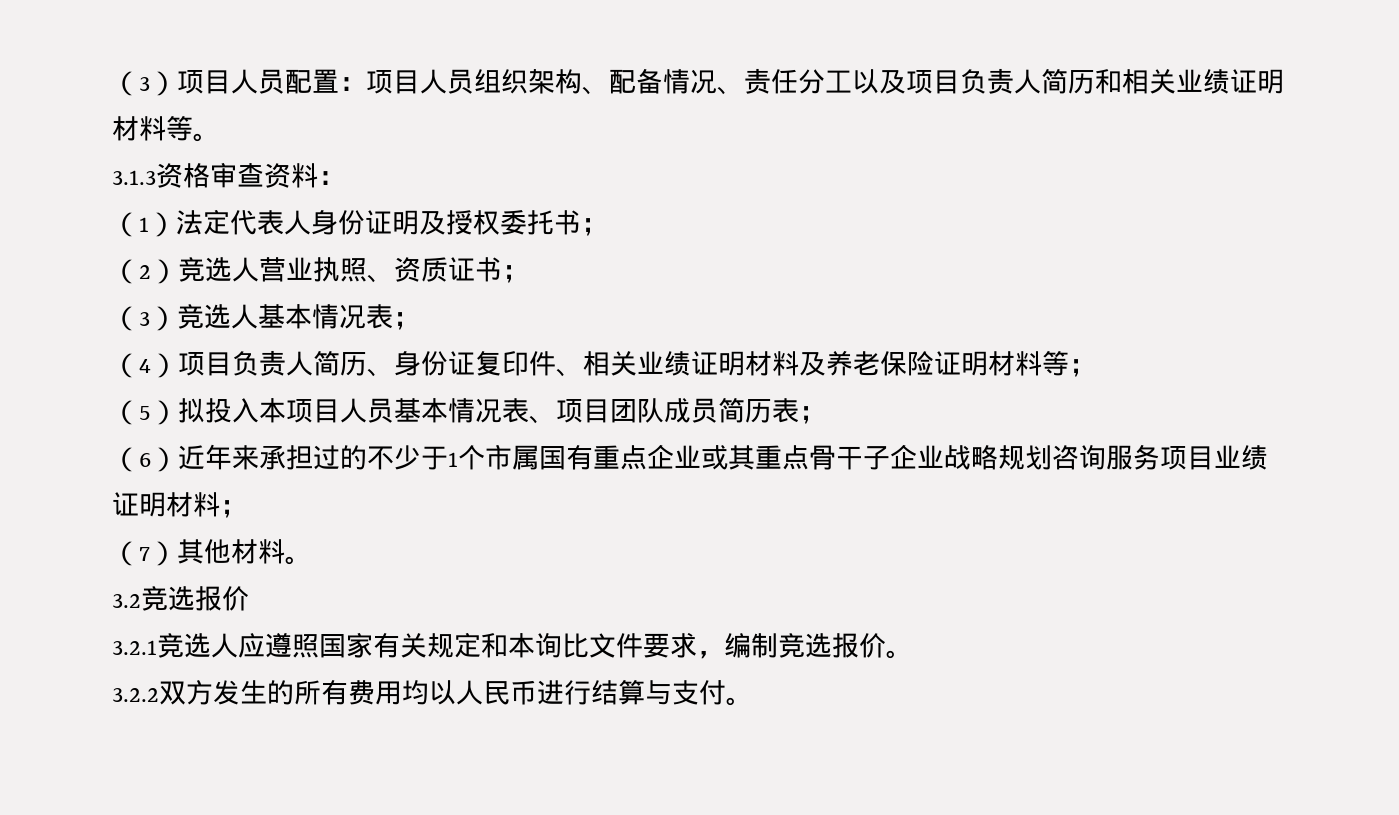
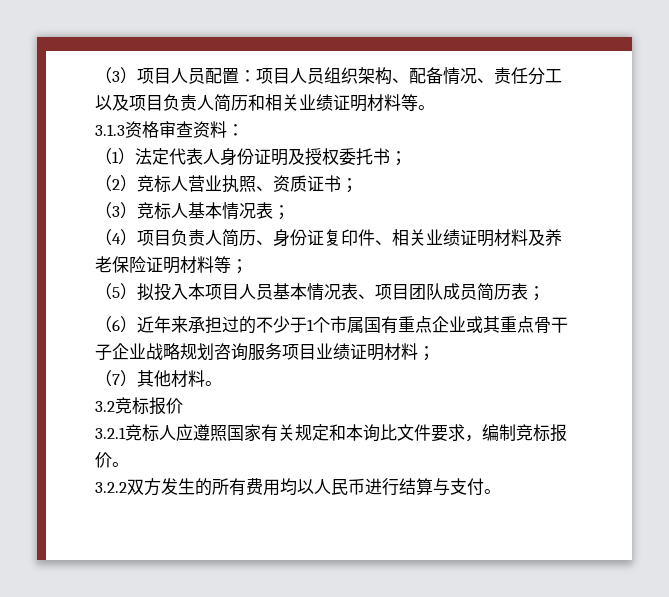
- （2）竞选人营业执照、资质证书；
+ （2）竞标人营业执照、资质证书；
- （3）竞选人基本情况表；
+ （3）竞标人基本情况表；
- 3.2竞选报价
+ 3.2竞标报价
- 3.2.1竞选人应遵照国家有关规定和本询比文件要求，编制竞选报价。
+ 3.2.1竞标人应遵照国家有关规定和本询比文件要求，编制竞标报价。

